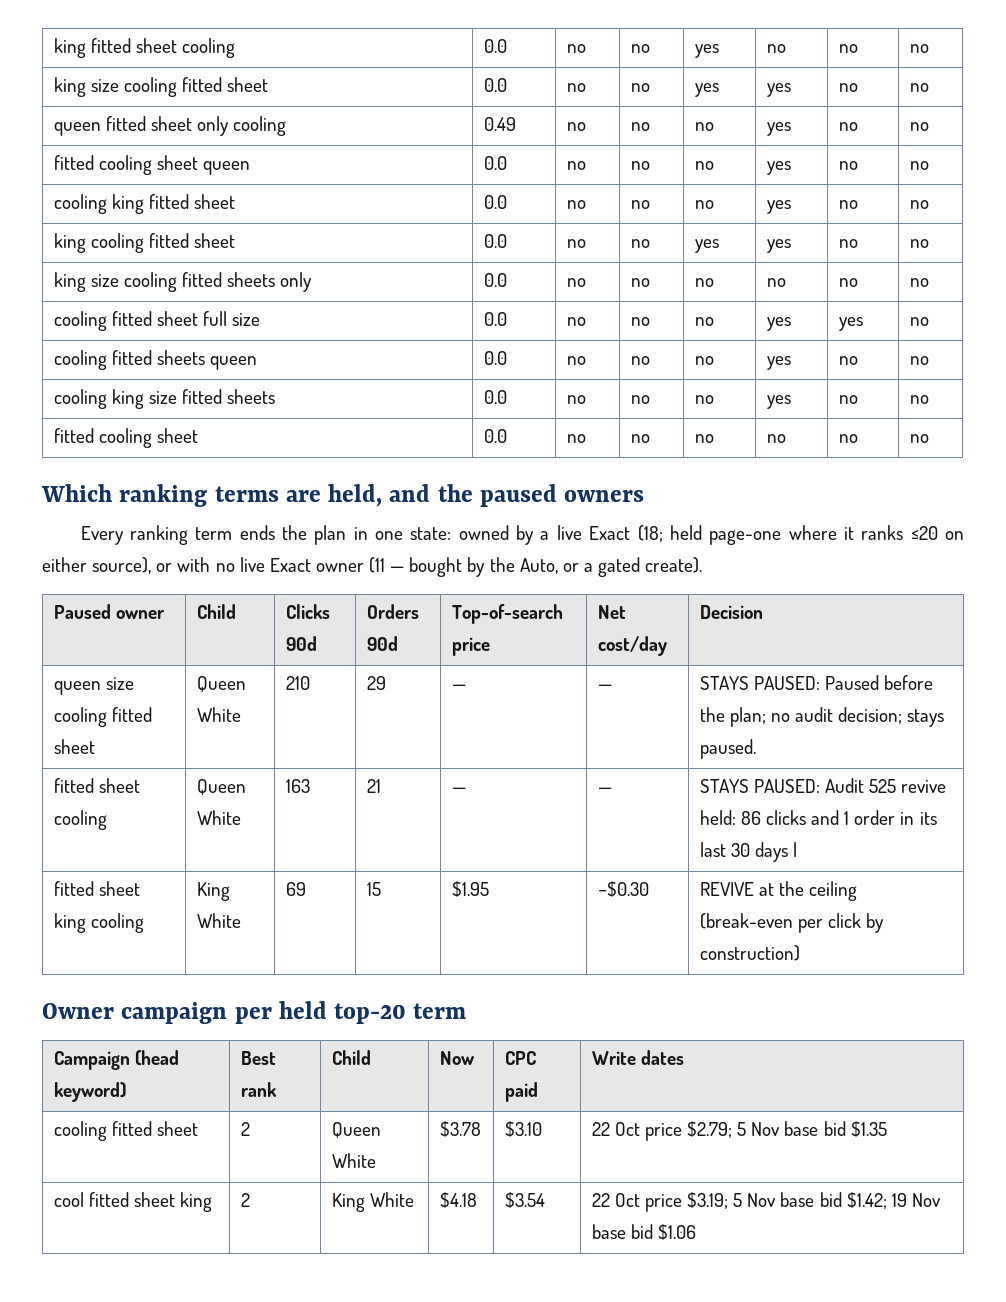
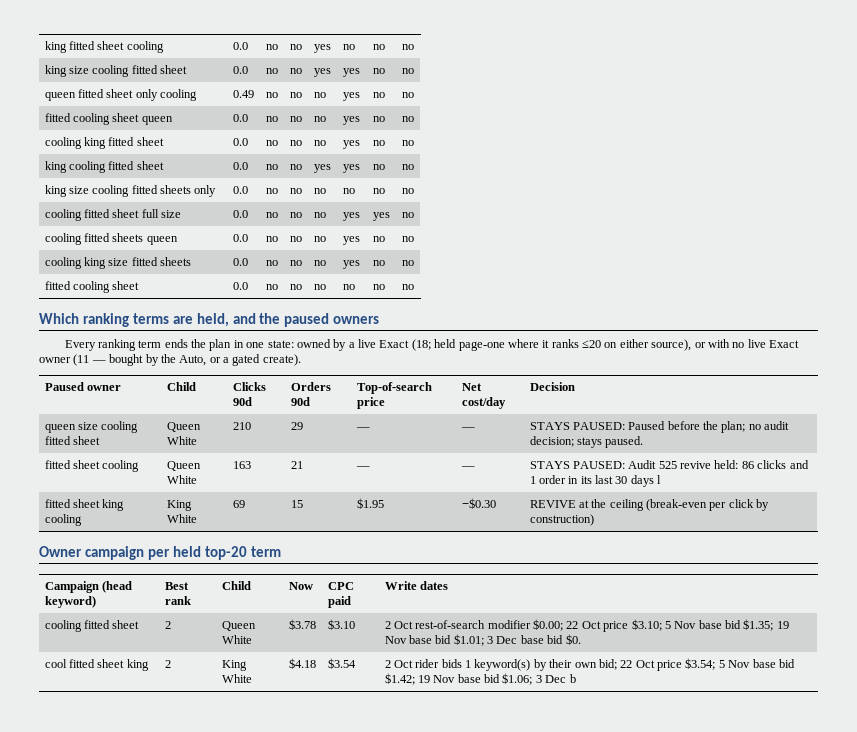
- cooling fitted sheet | 2 | Queen White | $3.78 | $3.10 | 22 Oct price $2.79; 5 Nov base bid $1.35
+ cooling fitted sheet | 2 | Queen White | $3.78 | $3.10 | 2 Oct rest-of-search modifier $0.00; 22 Oct price $3.10; 5 Nov base bid $1.35; 19 Nov base bid $1.01; 3 Dec base bid $0.
- cool fitted sheet king | 2 | King White | $4.18 | $3.54 | 22 Oct price $3.19; 5 Nov base bid $1.42; 19 Nov base bid $1.06
+ cool fitted sheet king | 2 | King White | $4.18 | $3.54 | 2 Oct rider bids 1 keyword(s) by their own bid; 22 Oct price $3.54; 5 Nov base bid $1.42; 19 Nov base bid $1.06; 3 Dec b

